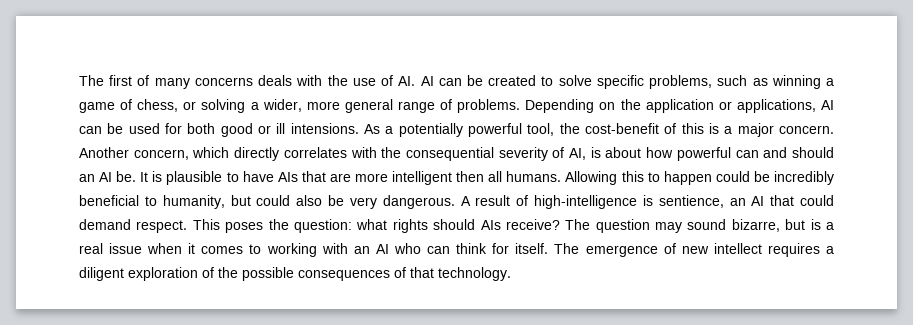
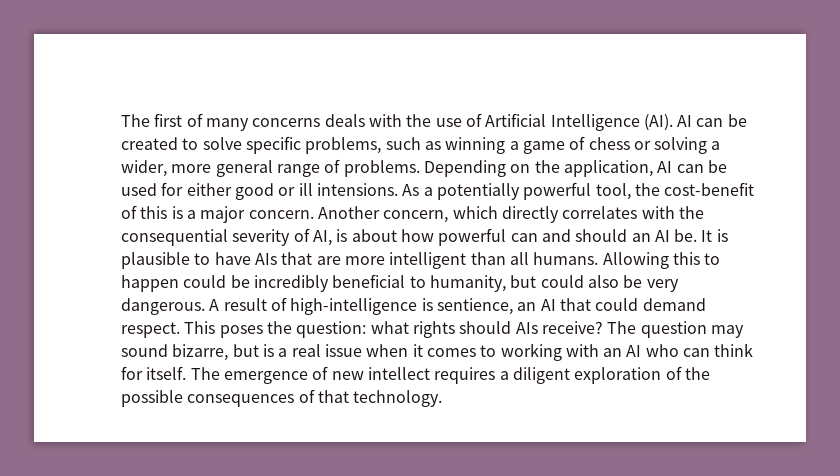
- The first of many concerns deals with the use of AI. AI can be created to solve specific problems, such as winning a game of chess, or solving a wider, more general range of problems.
+ The first of many concerns deals with the use of Artificial Intelligence (AI). AI can be created to solve specific problems, such as winning a game of chess or solving a wider, more general range of problems.
- Depending on the application or applications, AI can be used for both good or ill intensions.
+ Depending on the application, AI can be used for either good or ill intensions.
- It is plausible to have AIs that are more intelligent then all humans.
+ It is plausible to have AIs that are more intelligent than all humans.

